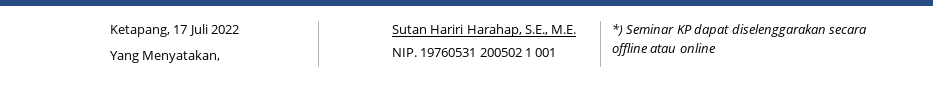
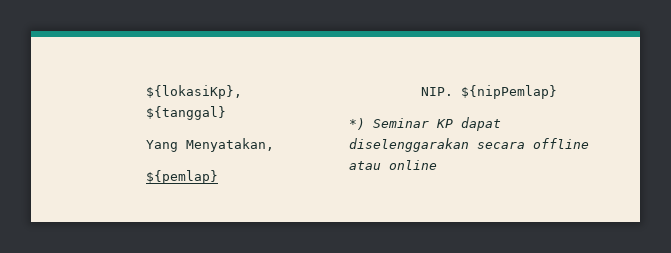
- Ketapang, 17 Juli 2022
+ ${lokasiKp}, ${tanggal}
  Yang Menyatakan,
- Sutan Hariri Harahap, S.E., M.E.
- NIP. 19760531 200502 1 001
+ ${pemlap}
+ NIP. ${nipPemlap}

